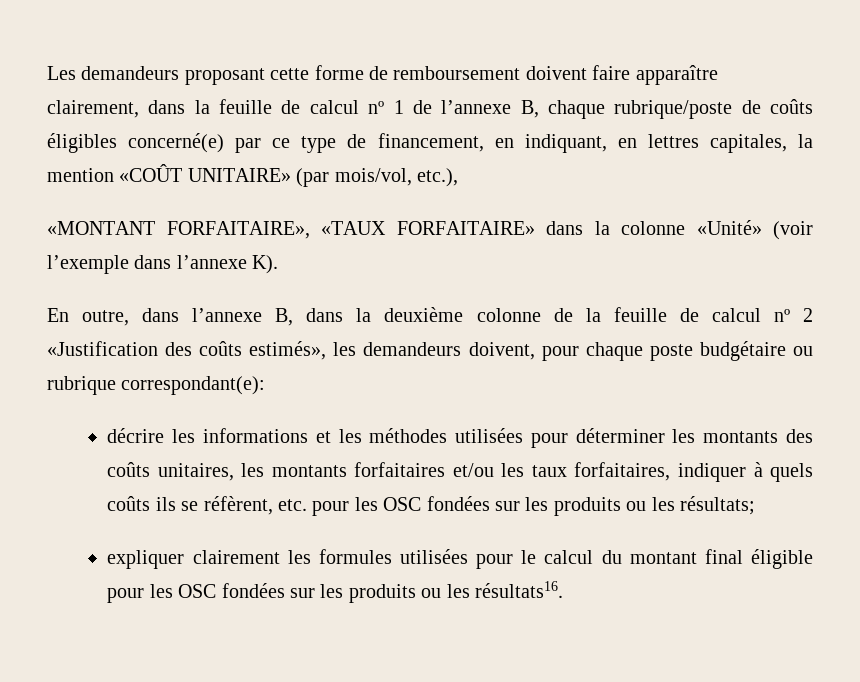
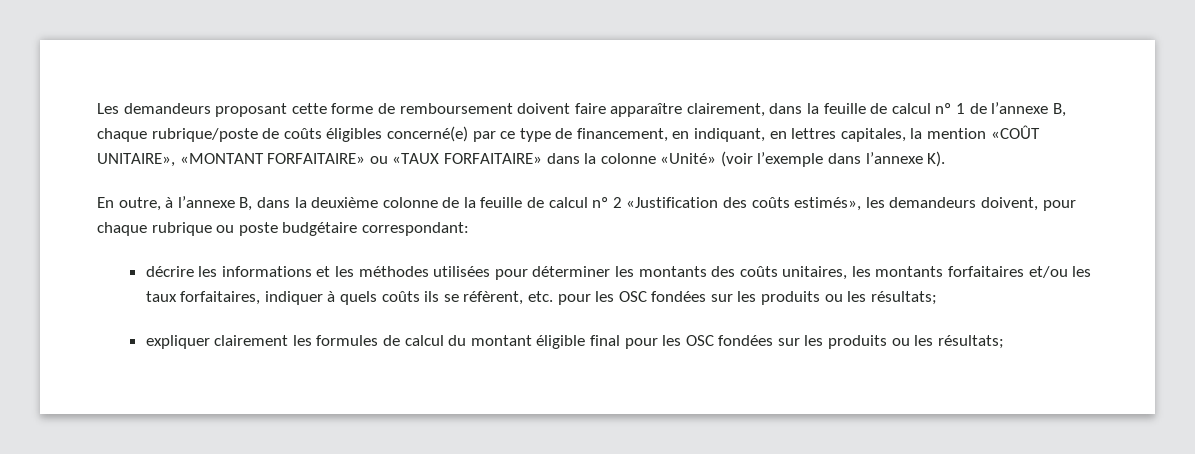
- Les demandeurs proposant cette forme de remboursement doivent faire apparaître clairement, dans la feuille de calcul nº 1 de l’annexe B, chaque rubrique/poste de coûts éligibles concerné(e) par ce type de financement, en indiquant, en lettres capitales, la mention «COÛT UNITAIRE» (par mois/vol, etc.),
- «MONTANT FORFAITAIRE», «TAUX FORFAITAIRE» dans la colonne «Unité» (voir l’exemple dans l’annexe K).
+ Les demandeurs proposant cette forme de remboursement doivent faire apparaître clairement, dans la feuille de calcul nº 1 de l’annexe B, chaque rubrique/poste de coûts éligibles concerné(e) par ce type de financement, en indiquant, en lettres capitales, la mention «COÛT UNITAIRE», «MONTANT FORFAITAIRE» ou «TAUX FORFAITAIRE» dans la colonne «Unité» (voir l’exemple dans l’annexe K).
- En outre, dans l’annexe B, dans la deuxième colonne de la feuille de calcul nº 2 «Justification des coûts estimés», les demandeurs doivent, pour chaque poste budgétaire ou rubrique correspondant(e):
+ En outre, à l’annexe B, dans la deuxième colonne de la feuille de calcul nº 2 «Justification des coûts estimés», les demandeurs doivent, pour chaque rubrique ou poste budgétaire correspondant:
- expliquer clairement les formules utilisées pour le calcul du montant final éligible pour les OSC fondées sur les produits ou les résultats16.
+ expliquer clairement les formules de calcul du montant éligible final pour les OSC fondées sur les produits ou les résultats;

